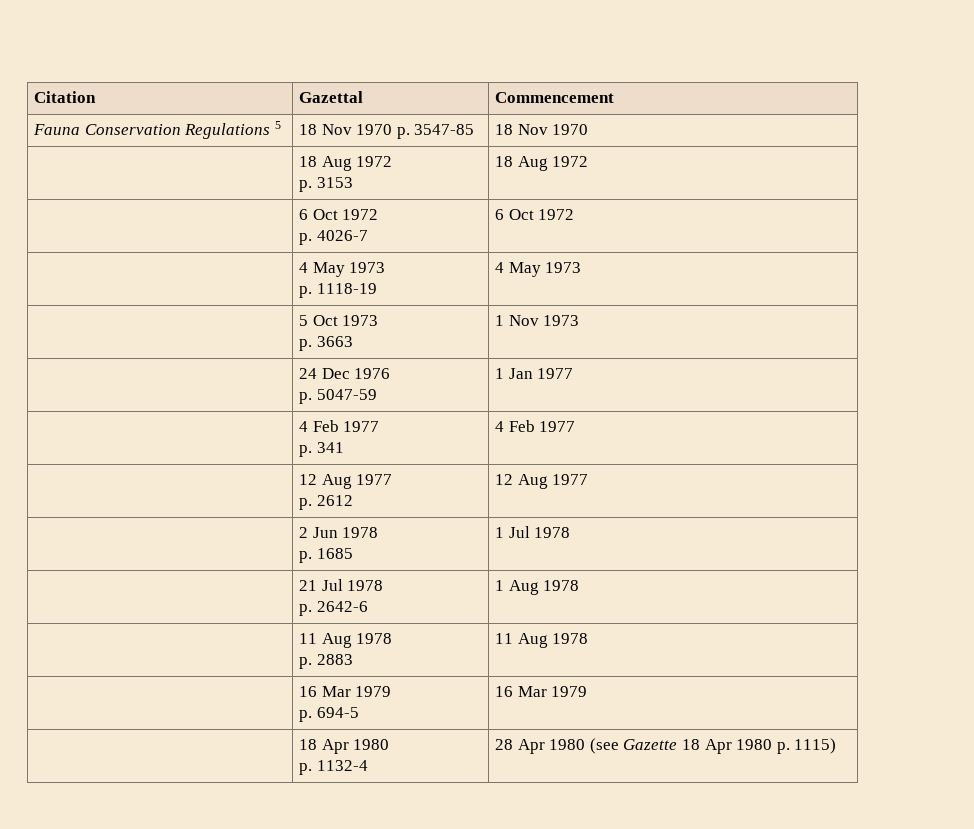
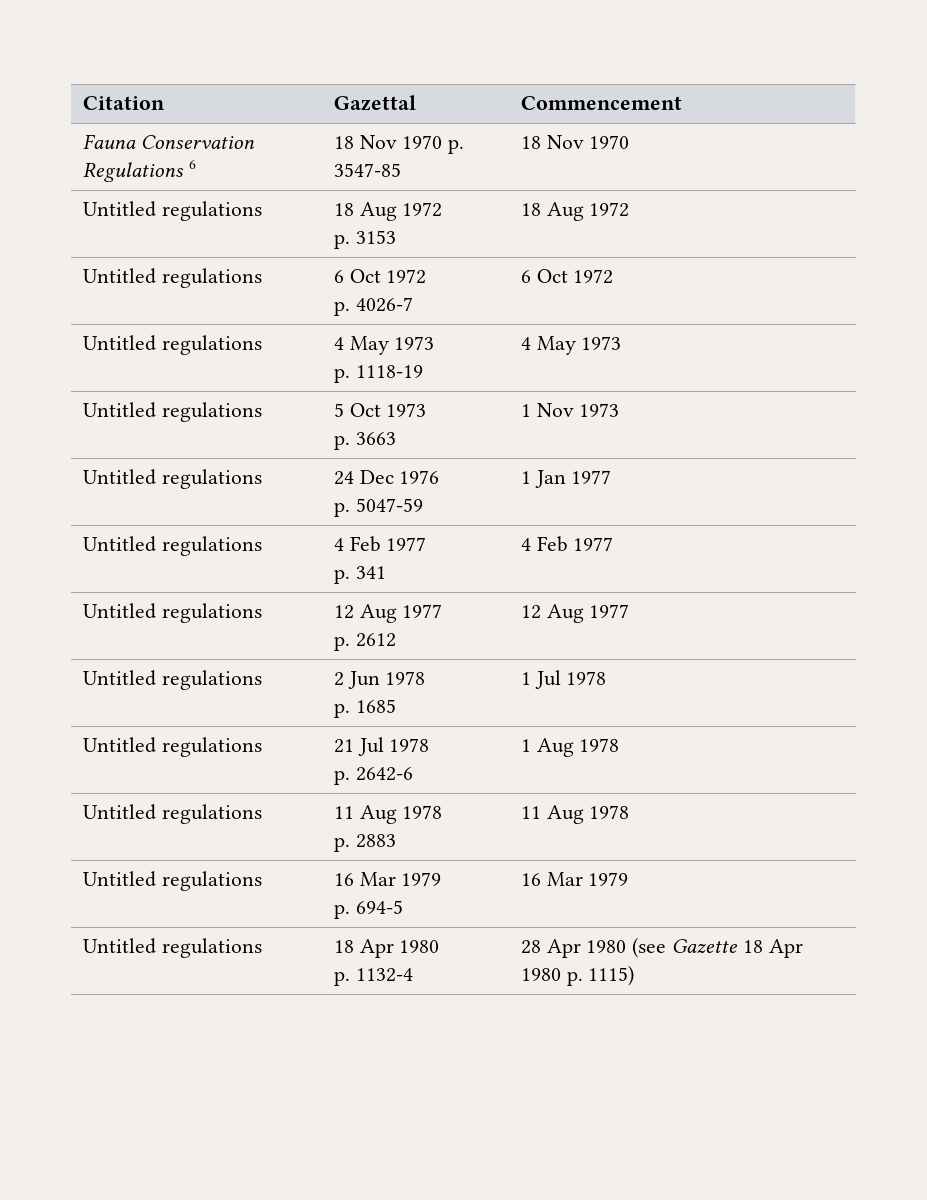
- Fauna Conservation Regulations 5 | 18 Nov 1970 p. 3547-85 | 18 Nov 1970
- | 18 Aug 1972
+ Fauna Conservation Regulations 6 | 18 Nov 1970 p. 3547-85 | 18 Nov 1970
+ Untitled regulations | 18 Aug 1972
  p. 3153 | 18 Aug 1972
- | 6 Oct 1972
+ Untitled regulations | 6 Oct 1972
  p. 4026-7 | 6 Oct 1972
- | 4 May 1973
+ Untitled regulations | 4 May 1973
- | 5 Oct 1973
+ Untitled regulations | 5 Oct 1973
- | 24 Dec 1976
+ Untitled regulations | 24 Dec 1976
  p. 5047-59 | 1 Jan 1977
- | 4 Feb 1977
+ Untitled regulations | 4 Feb 1977
  p. 341 | 4 Feb 1977
- | 12 Aug 1977
+ Untitled regulations | 12 Aug 1977
- | 2 Jun 1978
+ Untitled regulations | 2 Jun 1978
- | 21 Jul 1978
+ Untitled regulations | 21 Jul 1978
  p. 2642-6 | 1 Aug 1978
- | 11 Aug 1978
+ Untitled regulations | 11 Aug 1978
  p. 2883 | 11 Aug 1978
- | 16 Mar 1979
+ Untitled regulations | 16 Mar 1979
- | 18 Apr 1980
+ Untitled regulations | 18 Apr 1980

